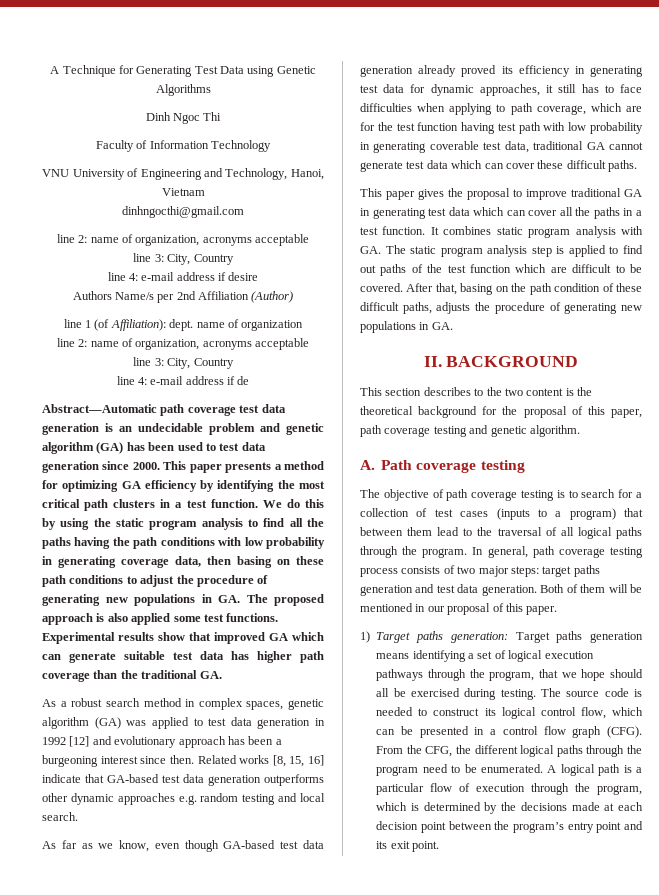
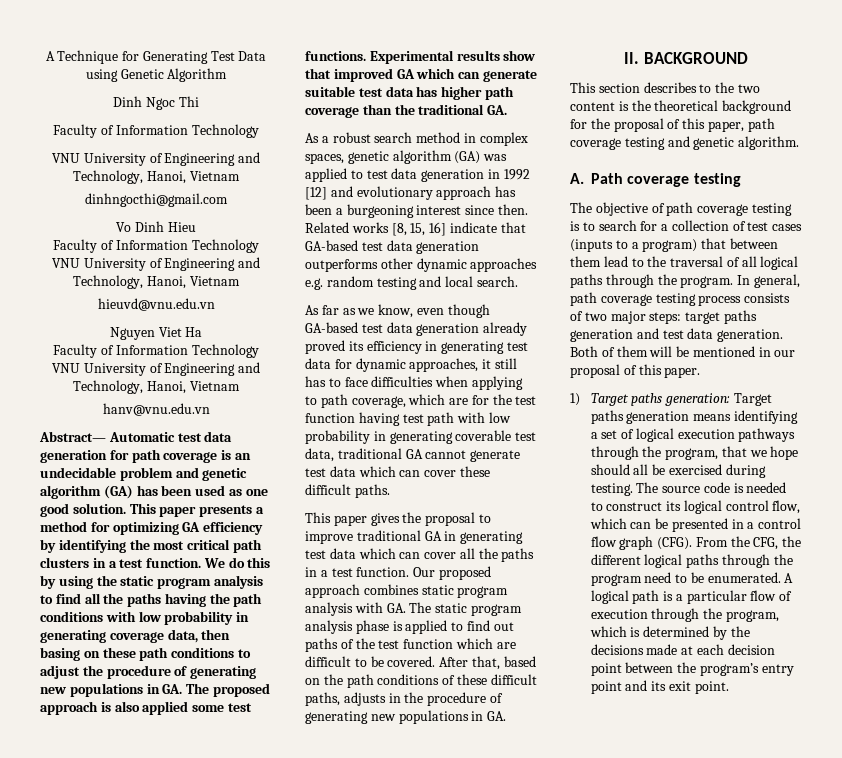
- A Technique for Generating Test Data using Genetic Algorithms
+ A Technique for Generating Test Data using Genetic Algorithm
  dinhngocthi@gmail.com
- line 2: name of organization, acronyms acceptable
- line 3: City, Country
- line 4: e-mail address if desire
- Authors Name/s per 2nd Affiliation (Author)
- line 1 (of Affiliation): dept. name of organization
- line 2: name of organization, acronyms acceptable
- line 3: City, Country
- line 4: e-mail address if de
- Abstract—Automatic path coverage test data generation is an undecidable problem and genetic algorithm (GA) has been used to test data generation since 2000.
+ Vo Dinh Hieu
+ Faculty of Information Technology VNU University of Engineering and Technology, Hanoi, Vietnam
+ hieuvd@vnu.edu.vn
+ Nguyen Viet Ha
+ Faculty of Information Technology VNU University of Engineering and Technology, Hanoi, Vietnam
+ hanv@vnu.edu.vn
+ Abstract— Automatic test data generation for path coverage is an undecidable problem and genetic algorithm (GA) has been used as one good solution.
- It combines static program analysis with GA. The static program analysis step is applied to find out paths of the test function which are difficult to be covered.
+ Our proposed approach combines static program analysis with GA. The static program analysis phase is applied to find out paths of the test function which are difficult to be covered.
- After that, basing on the path condition of these difficult paths, adjusts the procedure of generating new populations in GA.
+ After that, based on the path conditions of these difficult paths, adjusts in the procedure of generating new populations in GA.

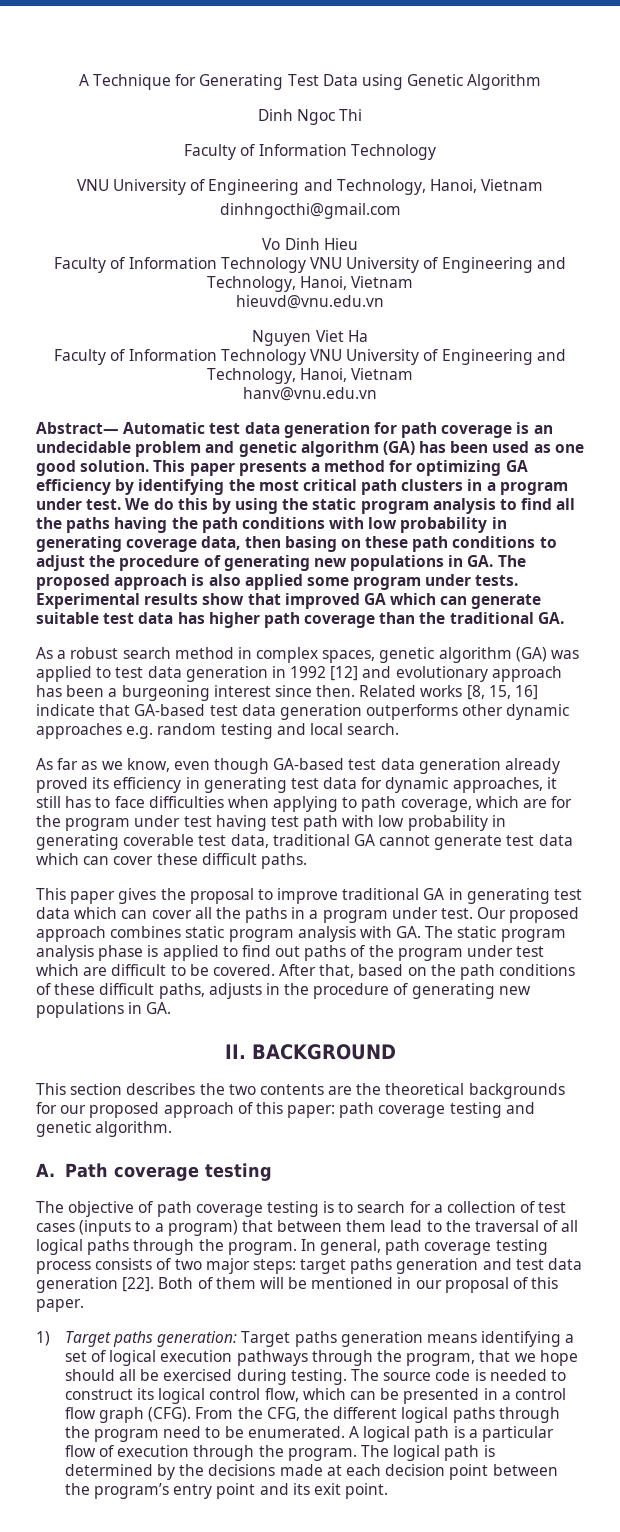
- This paper presents a method for optimizing GA efficiency by identifying the most critical path clusters in a test function.
+ This paper presents a method for optimizing GA efficiency by identifying the most critical path clusters in a program under test.
- We do this by using the static program analysis to find all the paths having the path conditions with low probability in generating coverage data, then basing on these path conditions to adjust the procedure of generating new populations in GA. The proposed approach is also applied some test functions.
+ We do this by using the static program analysis to find all the paths having the path conditions with low probability in generating coverage data, then basing on these path conditions to adjust the procedure of generating new populations in GA. The proposed approach is also applied some program under tests.
- As far as we know, even though GA-based test data generation already proved its efficiency in generating test data for dynamic approaches, it still has to face difficulties when applying to path coverage, which are for the test function having test path with low probability in generating coverable test data, traditional GA cannot generate test data which can cover these difficult paths.
+ As far as we know, even though GA-based test data generation already proved its efficiency in generating test data for dynamic approaches, it still has to face difficulties when applying to path coverage, which are for the program under test having test path with low probability in generating coverable test data, traditional GA cannot generate test data which can cover these difficult paths.
- This paper gives the proposal to improve traditional GA in generating test data which can cover all the paths in a test function.
+ This paper gives the proposal to improve traditional GA in generating test data which can cover all the paths in a program under test.
- Our proposed approach combines static program analysis with GA. The static program analysis phase is applied to find out paths of the test function which are difficult to be covered.
+ Our proposed approach combines static program analysis with GA. The static program analysis phase is applied to find out paths of the program under test which are difficult to be covered.
- This section describes to the two content is the theoretical background for the proposal of this paper, path coverage testing and genetic algorithm.
+ This section describes the two contents are the theoretical backgrounds for our proposed approach of this paper: path coverage testing and genetic algorithm.
- In general, path coverage testing process consists of two major steps: target paths generation and test data generation.
+ In general, path coverage testing process consists of two major steps: target paths generation and test data generation [22].
- A logical path is a particular flow of execution through the program, which is determined by the decisions made at each decision point between the program’s entry point and its exit point.
+ A logical path is a particular flow of execution through the program. The logical path is determined by the decisions made at each decision point between the program’s entry point and its exit point.

